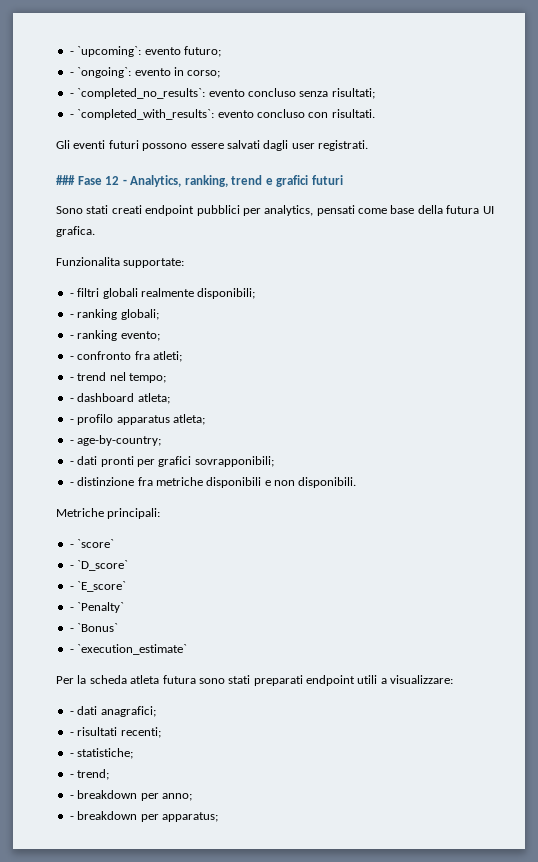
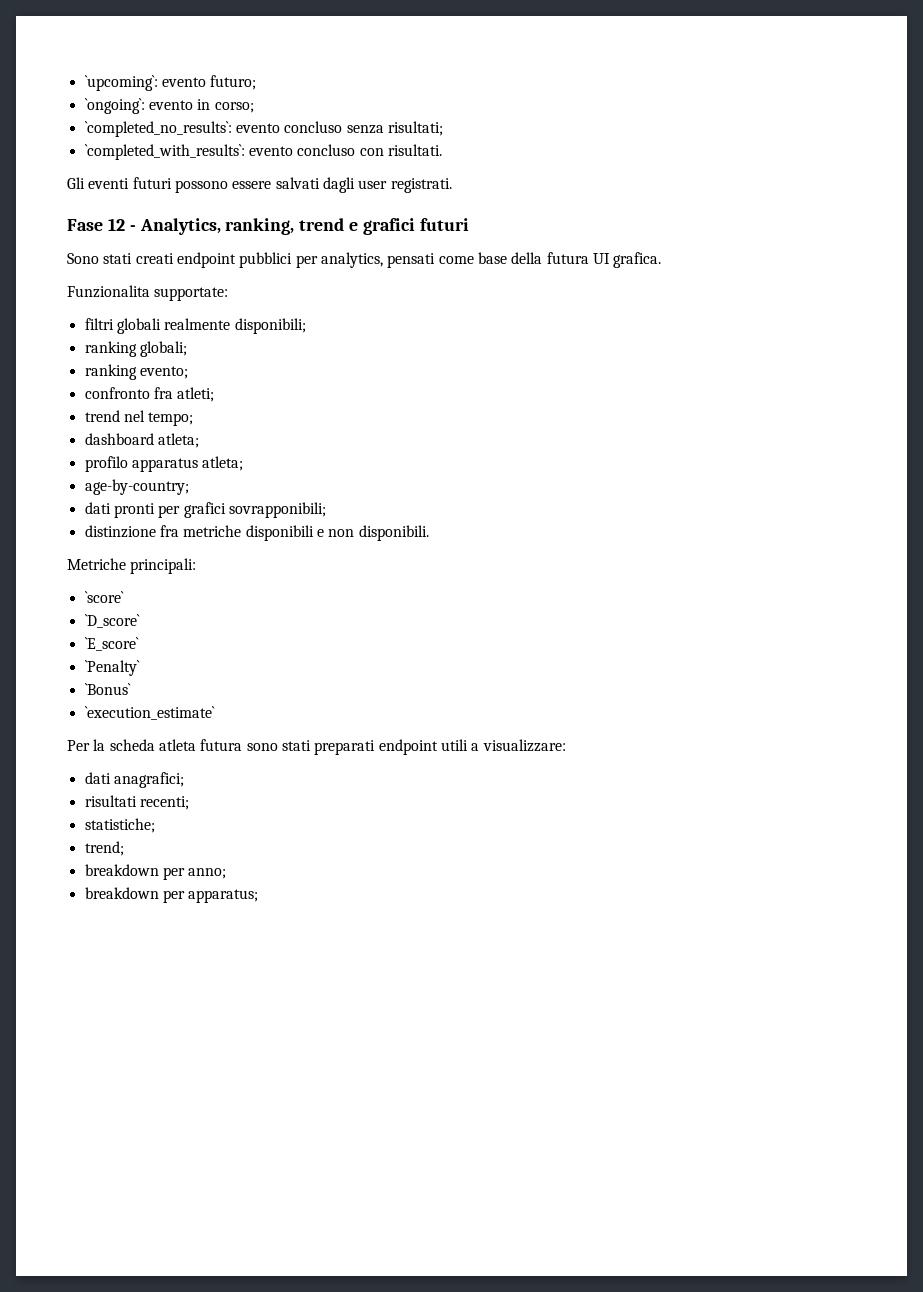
- - `upcoming`: evento futuro;
+ `upcoming`: evento futuro;
- - `ongoing`: evento in corso;
+ `ongoing`: evento in corso;
- - `completed_no_results`: evento concluso senza risultati;
+ `completed_no_results`: evento concluso senza risultati;
- - `completed_with_results`: evento concluso con risultati.
+ `completed_with_results`: evento concluso con risultati.
- ### Fase 12 - Analytics, ranking, trend e grafici futuri
+ Fase 12 - Analytics, ranking, trend e grafici futuri
- - filtri globali realmente disponibili;
+ filtri globali realmente disponibili;
- - ranking globali;
+ ranking globali;
- - ranking evento;
+ ranking evento;
- - confronto fra atleti;
+ confronto fra atleti;
- - trend nel tempo;
+ trend nel tempo;
- - dashboard atleta;
+ dashboard atleta;
- - profilo apparatus atleta;
+ profilo apparatus atleta;
- - age-by-country;
+ age-by-country;
- - dati pronti per grafici sovrapponibili;
+ dati pronti per grafici sovrapponibili;
- - distinzione fra metriche disponibili e non disponibili.
+ distinzione fra metriche disponibili e non disponibili.
- - `score`
+ `score`
- - `D_score`
+ `D_score`
- - `E_score`
+ `E_score`
- - `Penalty`
+ `Penalty`
- - `Bonus`
+ `Bonus`
- - `execution_estimate`
+ `execution_estimate`
- - dati anagrafici;
+ dati anagrafici;
- - risultati recenti;
+ risultati recenti;
- - statistiche;
+ statistiche;
- - trend;
+ trend;
- - breakdown per anno;
+ breakdown per anno;
- - breakdown per apparatus;
+ breakdown per apparatus;

